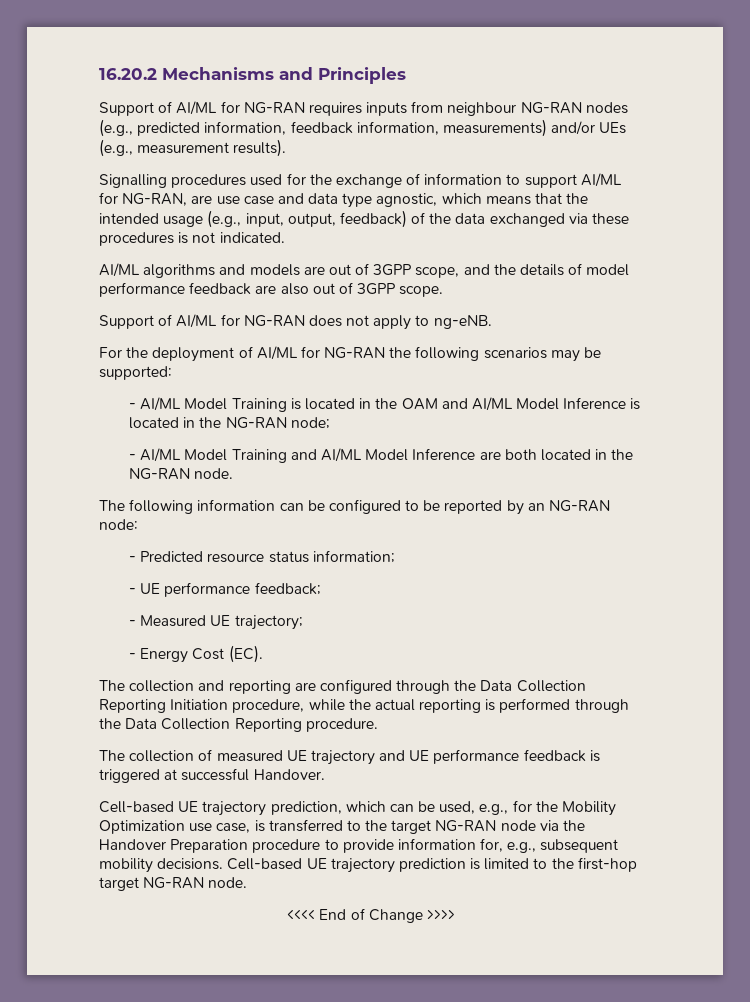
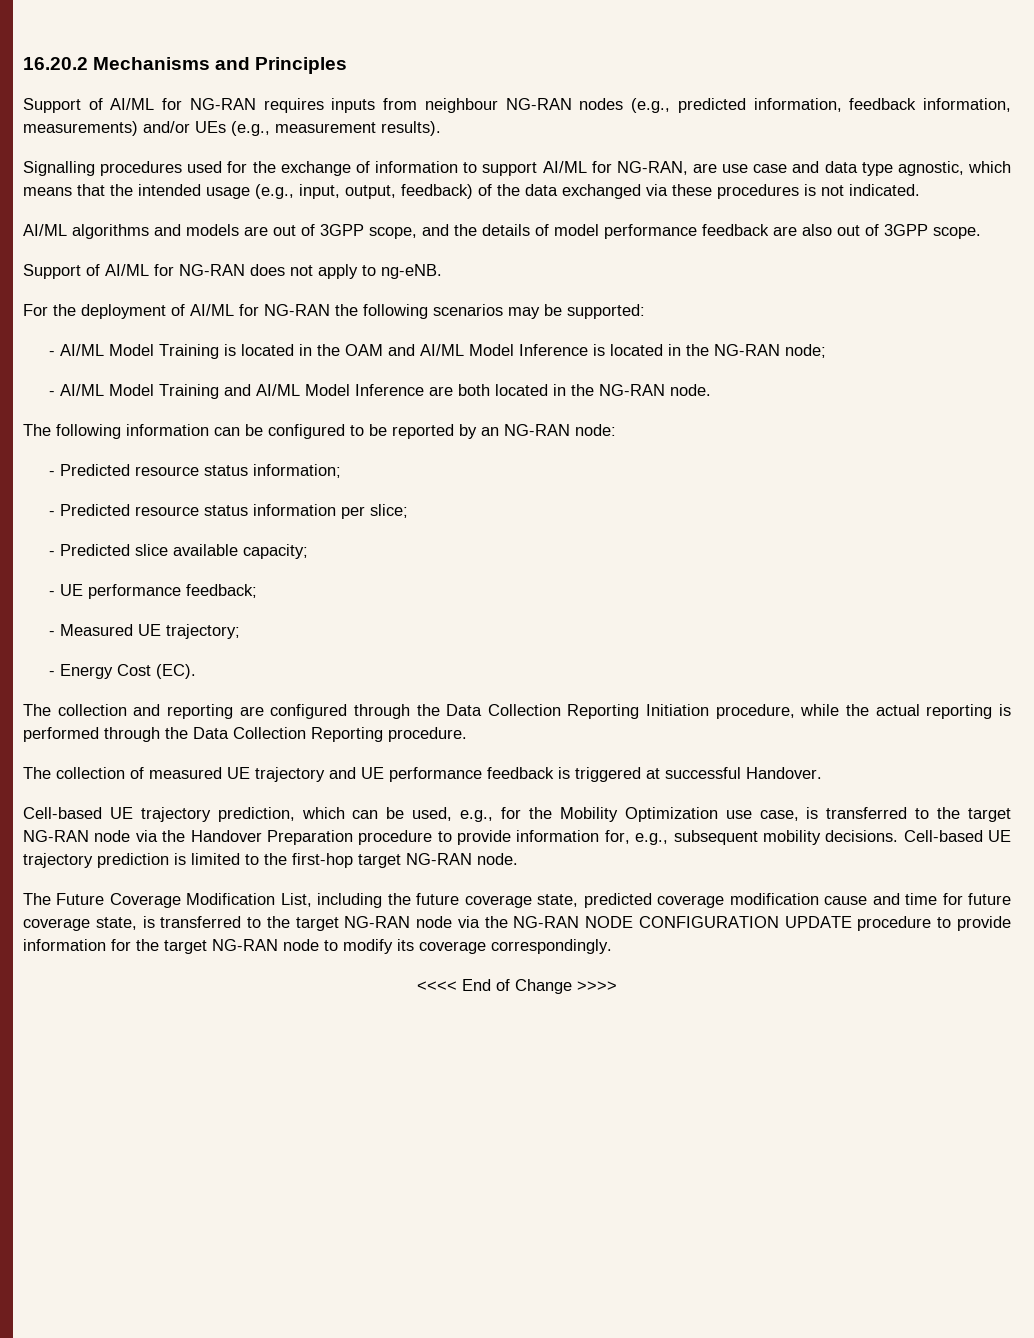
+ - Predicted resource status information per slice;
+ - Predicted slice available capacity;
+ The Future Coverage Modification List, including the future coverage state, predicted coverage modification cause and time for future coverage state, is transferred to the target NG-RAN node via the NG-RAN NODE CONFIGURATION UPDATE procedure to provide information for the target NG-RAN node to modify its coverage correspondingly.

